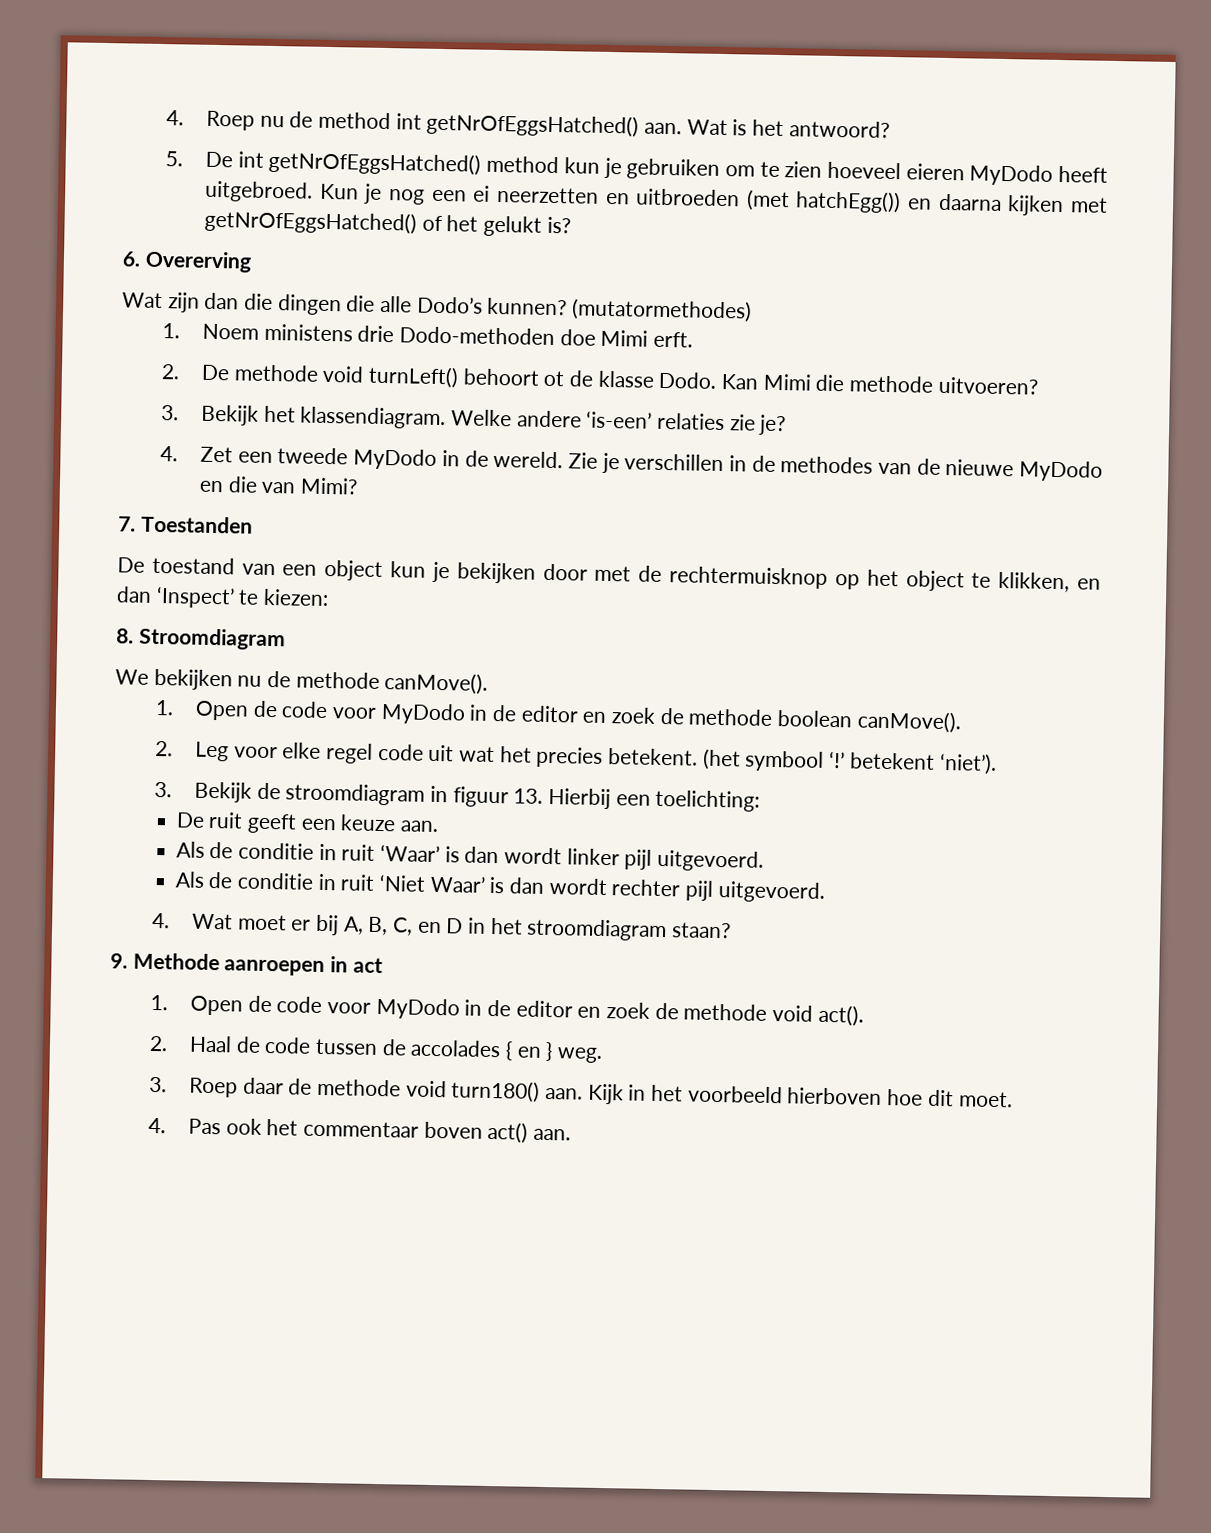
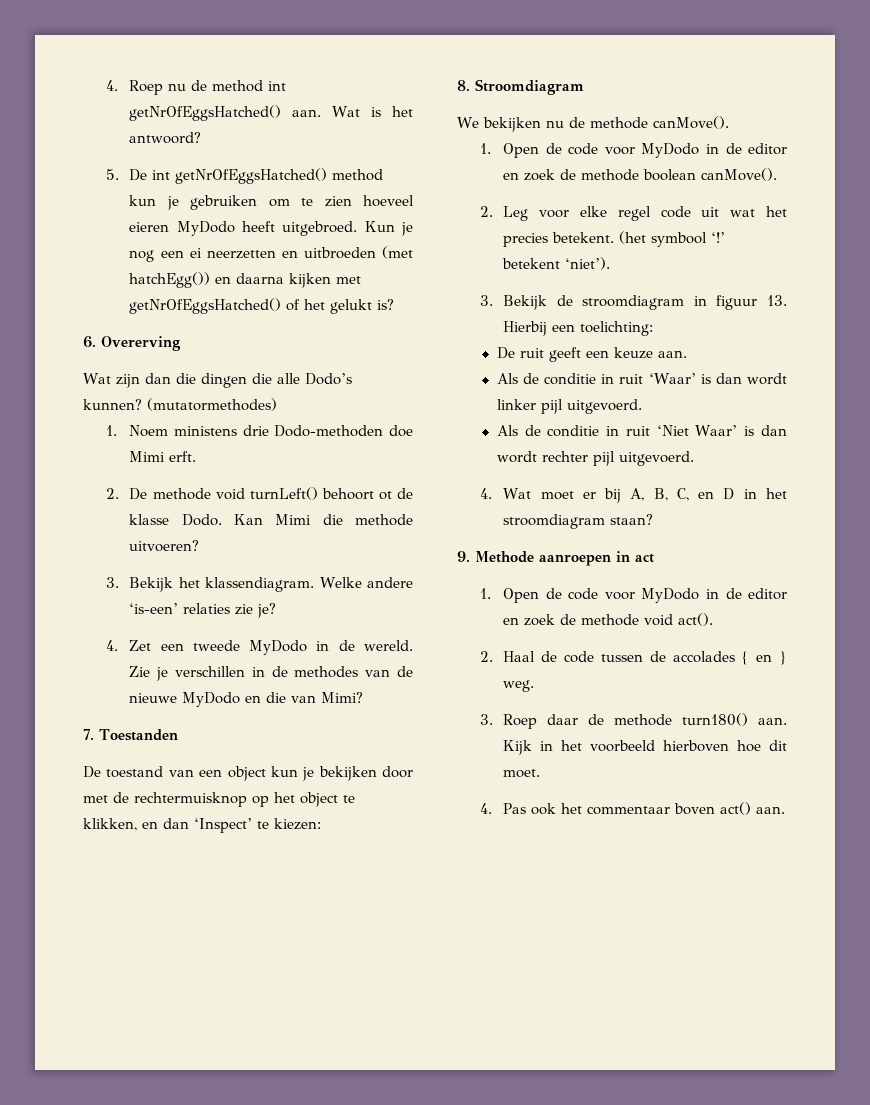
- 3. Roep daar de methode void turn180() aan.
+ 3. Roep daar de methode turn180() aan.

